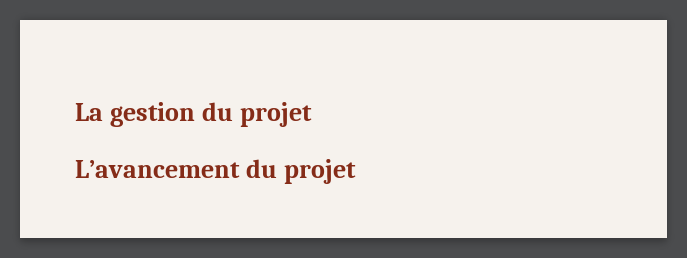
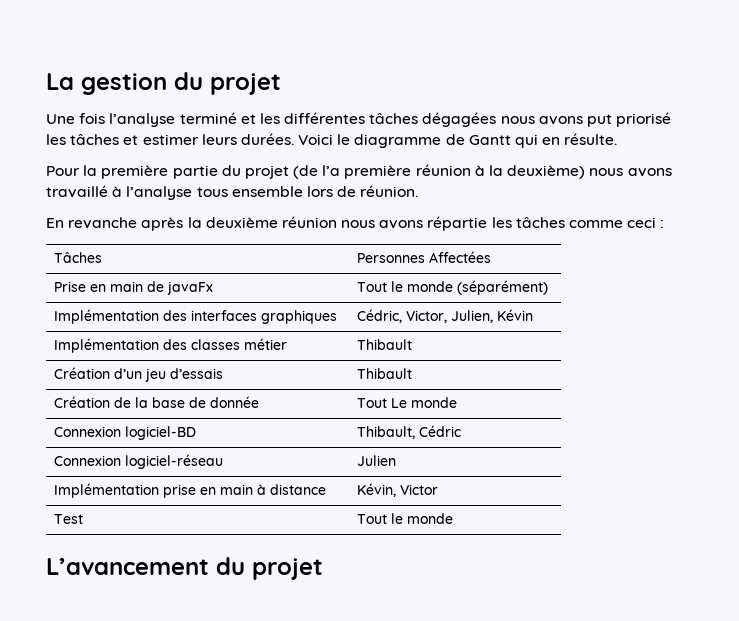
+ Une fois l’analyse terminé et les différentes tâches dégagées nous avons put priorisé les tâches et estimer leurs durées. Voici le diagramme de Gantt qui en résulte.
+ Pour la première partie du projet (de l’a première réunion à la deuxième) nous avons travaillé à l’analyse tous ensemble lors de réunion.
+ En revanche après la deuxième réunion nous avons répartie les tâches comme ceci :
+ Tâches | Personnes Affectées
+ Prise en main de javaFx | Tout le monde (séparément)
+ Implémentation des interfaces graphiques | Cédric, Victor, Julien, Kévin
+ Implémentation des classes métier | Thibault
+ Création d’un jeu d’essais | Thibault
+ Création de la base de donnée | Tout Le monde
+ Connexion logiciel-BD | Thibault, Cédric
+ Connexion logiciel-réseau | Julien
+ Implémentation prise en main à distance | Kévin, Victor
+ Test | Tout le monde

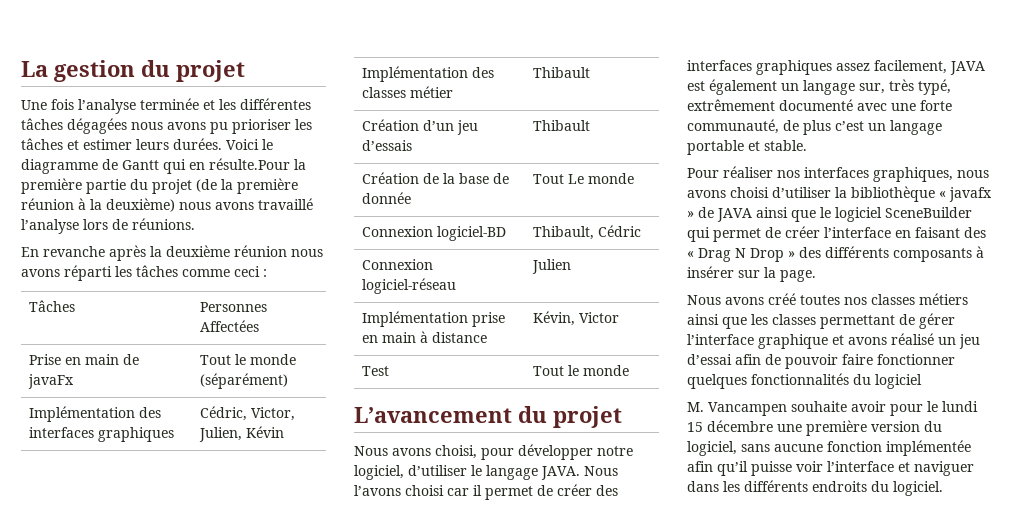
- Une fois l’analyse terminé et les différentes tâches dégagées nous avons put priorisé les tâches et estimer leurs durées.
+ Une fois l’analyse terminée et les différentes tâches dégagées nous avons pu prioriser les tâches et estimer leurs durées.
- Voici le diagramme de Gantt qui en résulte.
- Pour la première partie du projet (de l’a première réunion à la deuxième) nous avons travaillé à l’analyse tous ensemble lors de réunion.
+ Voici le diagramme de Gantt qui en résulte.Pour la première partie du projet (de la première réunion à la deuxième) nous avons travaillé l’analyse lors de réunions.
- En revanche après la deuxième réunion nous avons répartie les tâches comme ceci :
+ En revanche après la deuxième réunion nous avons réparti les tâches comme ceci :
+ Nous avons choisi, pour développer notre logiciel, d’utiliser le langage JAVA. Nous l’avons choisi car il permet de créer des interfaces graphiques assez facilement, JAVA est également un langage sur, très typé, extrêmement documenté avec une forte communauté, de plus c’est un langage portable et stable.
+ Pour réaliser nos interfaces graphiques, nous avons choisi d’utiliser la bibliothèque « javafx » de JAVA ainsi que le logiciel SceneBuilder qui permet de créer l’interface en faisant des « Drag N Drop » des différents composants à insérer sur la page.
+ Nous avons créé toutes nos classes métiers ainsi que les classes permettant de gérer l’interface graphique et avons réalisé un jeu d’essai afin de pouvoir faire fonctionner quelques fonctionnalités du logiciel
+ M. Vancampen souhaite avoir pour le lundi 15 décembre une première version du logiciel, sans aucune fonction implémentée afin qu’il puisse voir l’interface et naviguer dans les différents endroits du logiciel.

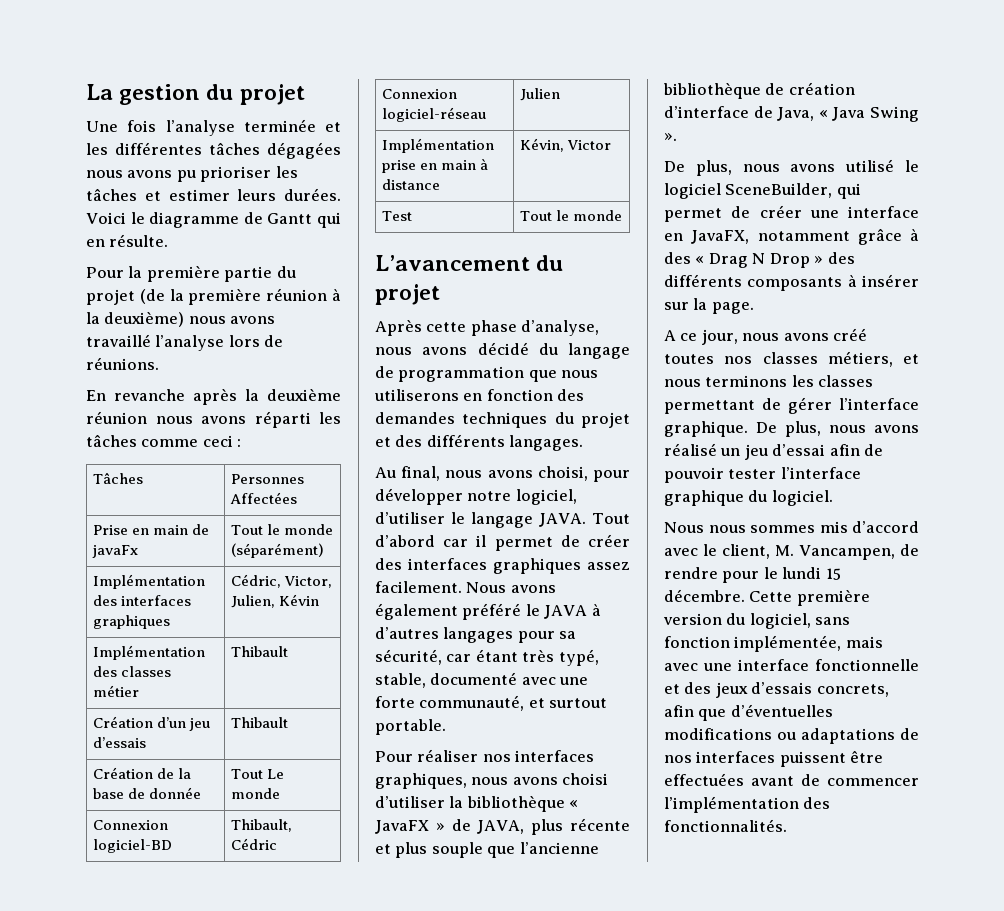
- Voici le diagramme de Gantt qui en résulte.Pour la première partie du projet (de la première réunion à la deuxième) nous avons travaillé l’analyse lors de réunions.
+ Voici le diagramme de Gantt qui en résulte.
+ Pour la première partie du projet (de la première réunion à la deuxième) nous avons travaillé l’analyse lors de réunions.
- Nous avons choisi, pour développer notre logiciel, d’utiliser le langage JAVA.
+ Après cette phase d’analyse, nous avons décidé du langage de programmation que nous utiliserons en fonction des demandes techniques du projet et des différents langages.
+ Au final, nous avons choisi, pour développer notre logiciel, d’utiliser le langage JAVA.
- Nous l’avons choisi car il permet de créer des interfaces graphiques assez facilement, JAVA est également un langage sur, très typé, extrêmement documenté avec une forte communauté, de plus c’est un langage portable et stable.
+ Tout d’abord car il permet de créer des interfaces graphiques assez facilement. Nous avons également préféré le JAVA à d’autres langages pour sa sécurité, car étant très typé, stable, documenté avec une forte communauté, et surtout portable.
- Pour réaliser nos interfaces graphiques, nous avons choisi d’utiliser la bibliothèque « javafx » de JAVA ainsi que le logiciel SceneBuilder qui permet de créer l’interface en faisant des « Drag N Drop » des différents composants à insérer sur la page.
+ Pour réaliser nos interfaces graphiques, nous avons choisi d’utiliser la bibliothèque « JavaFX » de JAVA, plus récente et plus souple que l’ancienne bibliothèque de création d’interface de Java, « Java Swing ».
+ De plus, nous avons utilisé le logiciel SceneBuilder, qui permet de créer une interface en JavaFX, notamment grâce à des « Drag N Drop » des différents composants à insérer sur la page.
- Nous avons créé toutes nos classes métiers ainsi que les classes permettant de gérer l’interface graphique et avons réalisé un jeu d’essai afin de pouvoir faire fonctionner quelques fonctionnalités du logiciel
- M. Vancampen souhaite avoir pour le lundi 15 décembre une première version du logiciel, sans aucune fonction implémentée afin qu’il puisse voir l’interface et naviguer dans les différents endroits du logiciel.
+ A ce jour, nous avons créé toutes nos classes métiers, et nous terminons les classes permettant de gérer l’interface graphique. De plus, nous avons réalisé un jeu d’essai afin de pouvoir tester l’interface graphique du logiciel.
+ Nous nous sommes mis d’accord avec le client, M. Vancampen, de rendre pour le lundi 15 décembre. Cette première version du logiciel, sans fonction implémentée, mais avec une interface fonctionnelle et des jeux d’essais concrets, afin que d’éventuelles modifications ou adaptations de nos interfaces puissent être effectuées avant de commencer l’implémentation des fonctionnalités.

